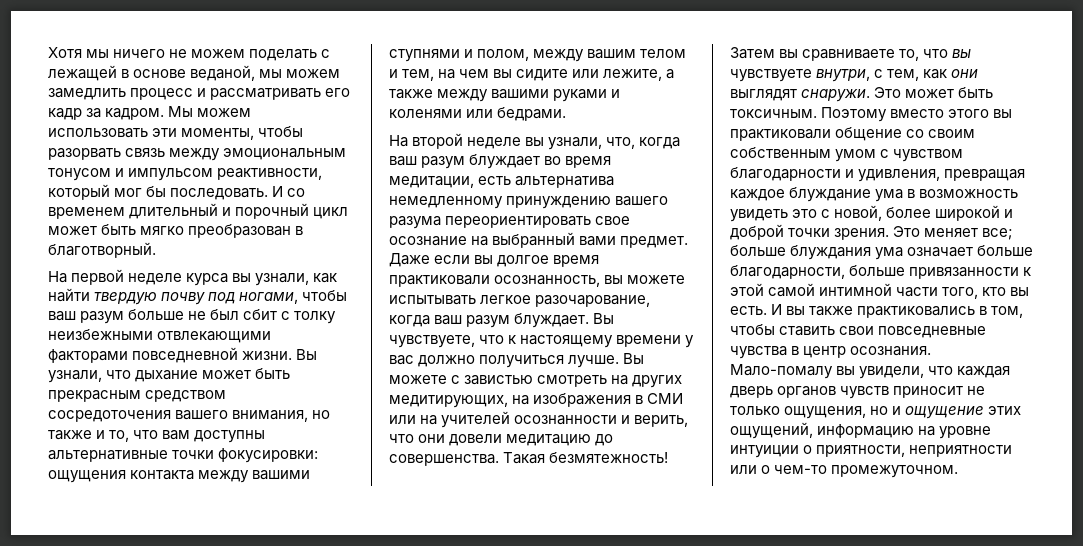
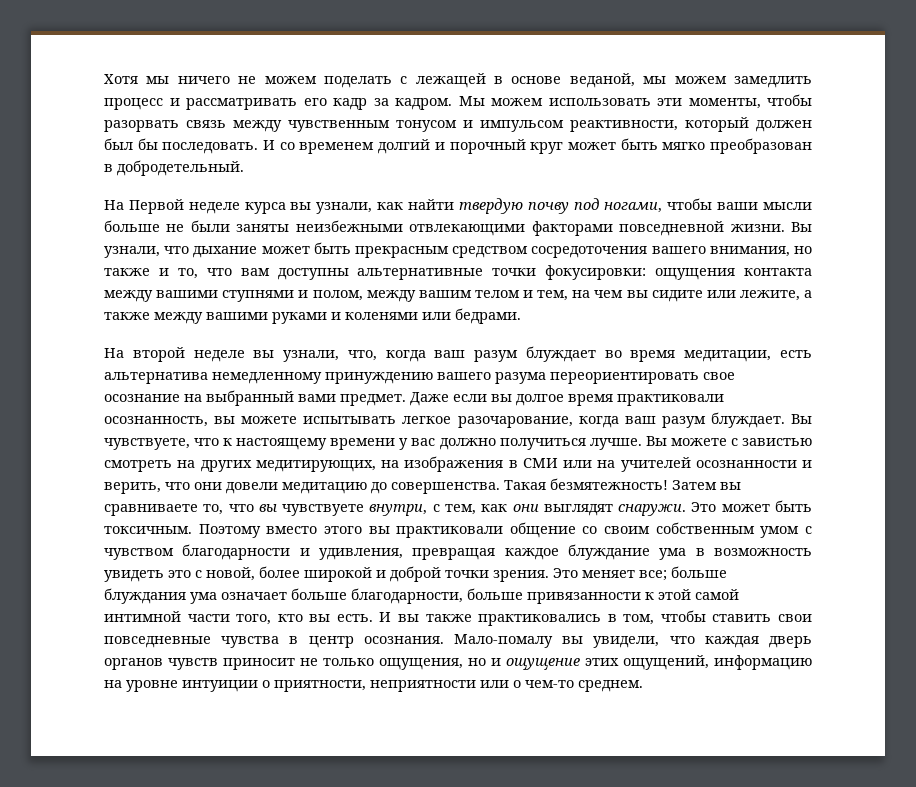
- Мы можем использовать эти моменты, чтобы разорвать связь между эмоциональным тонусом и импульсом реактивности, который мог бы последовать.
+ Мы можем использовать эти моменты, чтобы разорвать связь между чувственным тонусом и импульсом реактивности, который должен был бы последовать.
- И со временем длительный и порочный цикл может быть мягко преобразован в благотворный.
- На первой неделе курса вы узнали, как найти твердую почву под ногами, чтобы ваш разум больше не был сбит с толку неизбежными отвлекающими факторами повседневной жизни.
+ И со временем долгий и порочный круг может быть мягко преобразован в добродетельный.
+ На Первой неделе курса вы узнали, как найти твердую почву под ногами, чтобы ваши мысли больше не были заняты неизбежными отвлекающими факторами повседневной жизни.
- Мало-помалу вы увидели, что каждая дверь органов чувств приносит не только ощущения, но и ощущение этих ощущений, информацию на уровне интуиции о приятности, неприятности или о чем-то промежуточном.
+ Мало-помалу вы увидели, что каждая дверь органов чувств приносит не только ощущения, но и ощущение этих ощущений, информацию на уровне интуиции о приятности, неприятности или о чем-то среднем.

